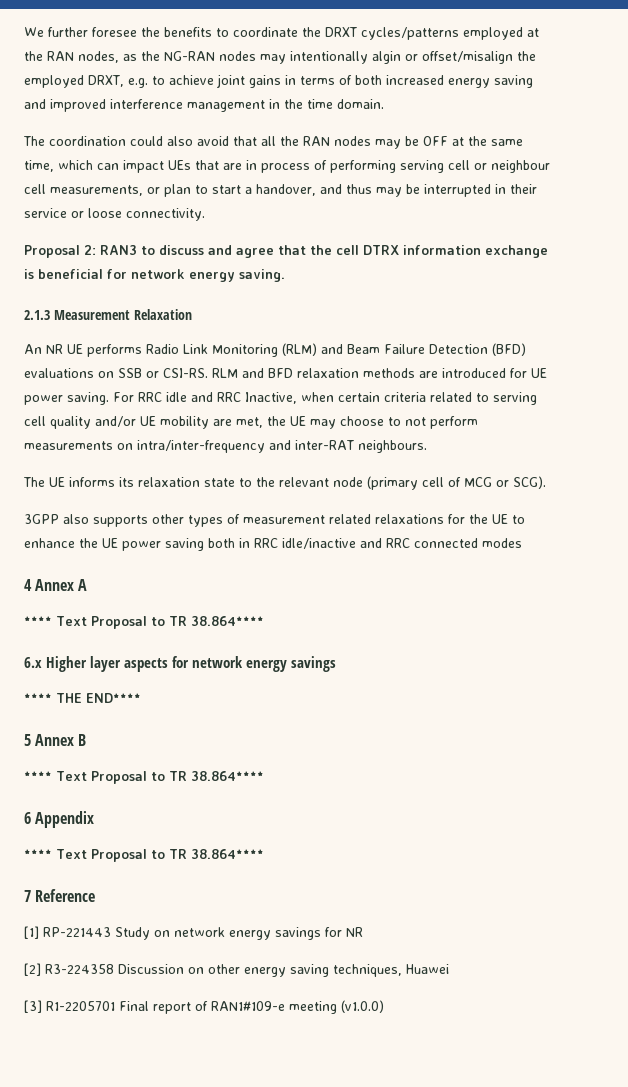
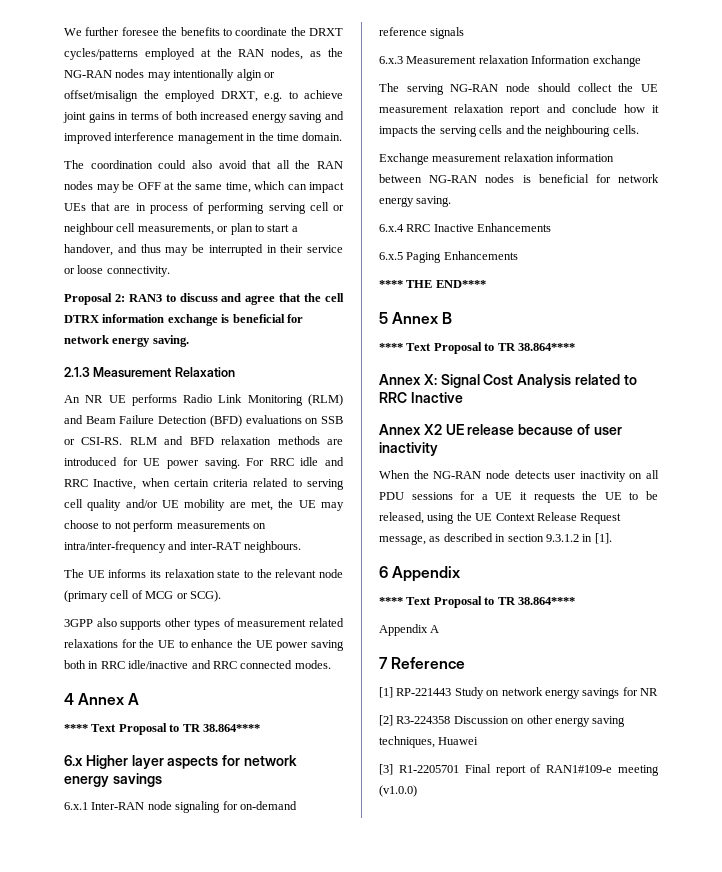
- 3GPP also supports other types of measurement related relaxations for the UE to enhance the UE power saving both in RRC idle/inactive and RRC connected modes
+ 3GPP also supports other types of measurement related relaxations for the UE to enhance the UE power saving both in RRC idle/inactive and RRC connected modes.
+ 6.x.1 Inter-RAN node signaling for on-demand reference signals
+ 6.x.3 Measurement relaxation Information exchange
+ The serving NG-RAN node should collect the UE measurement relaxation report and conclude how it impacts the serving cells and the neighbouring cells.
+ Exchange measurement relaxation information between NG-RAN nodes is beneficial for network energy saving.
+ 6.x.4 RRC Inactive Enhancements
+ 6.x.5 Paging Enhancements
+ Annex X: Signal Cost Analysis related to RRC Inactive
+ Annex X2 UE release because of user inactivity
+ When the NG-RAN node detects user inactivity on all PDU sessions for a UE it requests the UE to be released, using the UE Context Release Request message, as described in section 9.3.1.2 in [1].
+ Appendix A

